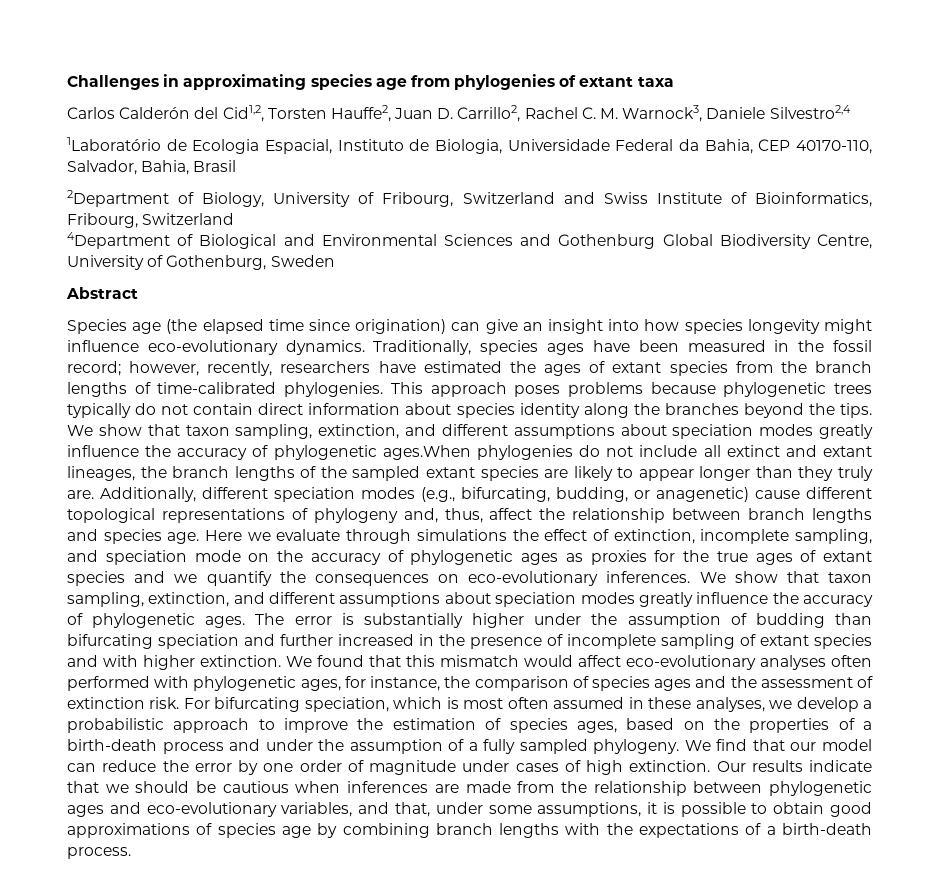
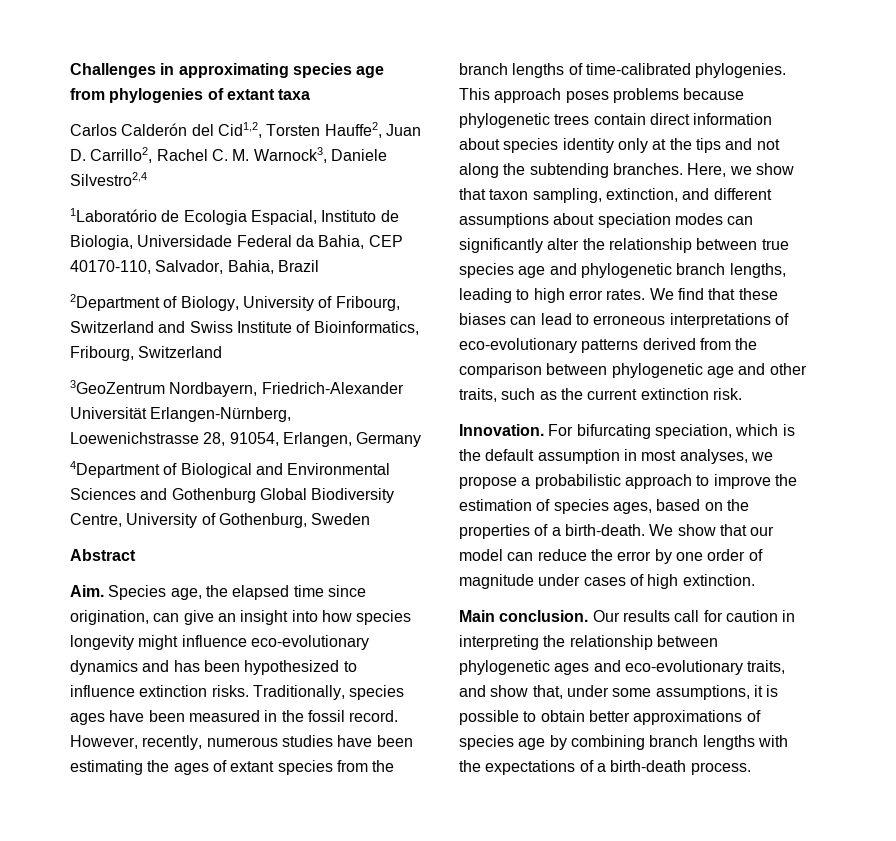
- 1Laboratório de Ecologia Espacial, Instituto de Biologia, Universidade Federal da Bahia, CEP 40170-110, Salvador, Bahia, Brasil
+ 1Laboratório de Ecologia Espacial, Instituto de Biologia, Universidade Federal da Bahia, CEP 40170-110, Salvador, Bahia, Brazil
+ 3GeoZentrum Nordbayern, Friedrich-Alexander Universität Erlangen-Nürnberg, Loewenichstrasse 28, 91054, Erlangen, Germany
- Species age (the elapsed time since origination) can give an insight into how species longevity might influence eco-evolutionary dynamics.
+ Aim. Species age, the elapsed time since origination, can give an insight into how species longevity might influence eco-evolutionary dynamics and has been hypothesized to influence extinction risks.
- Traditionally, species ages have been measured in the fossil record; however, recently, researchers have estimated the ages of extant species from the branch lengths of time-calibrated phylogenies.
+ Traditionally, species ages have been measured in the fossil record. However, recently, numerous studies have been estimating the ages of extant species from the branch lengths of time-calibrated phylogenies.
- This approach poses problems because phylogenetic trees typically do not contain direct information about species identity along the branches beyond the tips. We show that taxon sampling, extinction, and different assumptions about speciation modes greatly influence the accuracy of phylogenetic ages.When phylogenies do not include all extinct and extant lineages, the branch lengths of the sampled extant species are likely to appear longer than they truly are. Additionally, different speciation modes (e.g., bifurcating, budding, or anagenetic) cause different topological representations of phylogeny and, thus, affect the relationship between branch lengths and species age. Here we evaluate through simulations the effect of extinction, incomplete sampling, and speciation mode on the accuracy of phylogenetic ages as proxies for the true ages of extant species and we quantify the consequences on eco-evolutionary inferences. We show that taxon sampling, extinction, and different assumptions about speciation modes greatly influence the accuracy of phylogenetic ages. The error is substantially higher under the assumption of budding than bifurcating speciation and further increased in the presence of incomplete sampling of extant species and with higher extinction. We found that this mismatch would affect eco-evolutionary analyses often performed with phylogenetic ages, for instance, the comparison of species ages and the assessment of extinction risk.
+ This approach poses problems because phylogenetic trees contain direct information about species identity only at the tips and not along the subtending branches. Here, we show that taxon sampling, extinction, and different assumptions about speciation modes can significantly alter the relationship between true species age and phylogenetic branch lengths, leading to high error rates. We find that these biases can lead to erroneous interpretations of eco-evolutionary patterns derived from the comparison between phylogenetic age and other traits, such as the current extinction risk.
+ Innovation.
- For bifurcating speciation, which is most often assumed in these analyses, we develop a probabilistic approach to improve the estimation of species ages, based on the properties of a birth-death process and under the assumption of a fully sampled phylogeny. We find that our model can reduce the error by one order of magnitude under cases of high extinction. Our results indicate that we should be cautious when inferences are made from the relationship between phylogenetic ages and eco-evolutionary variables, and that, under some assumptions, it is possible to obtain good approximations of species age by combining branch lengths with the expectations of a birth-death process.
+ For bifurcating speciation, which is the default assumption in most analyses, we propose a probabilistic approach to improve the estimation of species ages, based on the properties of a birth-death. We show that our model can reduce the error by one order of magnitude under cases of high extinction.
+ Main conclusion. Our results call for caution in interpreting the relationship between phylogenetic ages and eco-evolutionary traits, and show that, under some assumptions, it is possible to obtain better approximations of species age by combining branch lengths with the expectations of a birth-death process.

